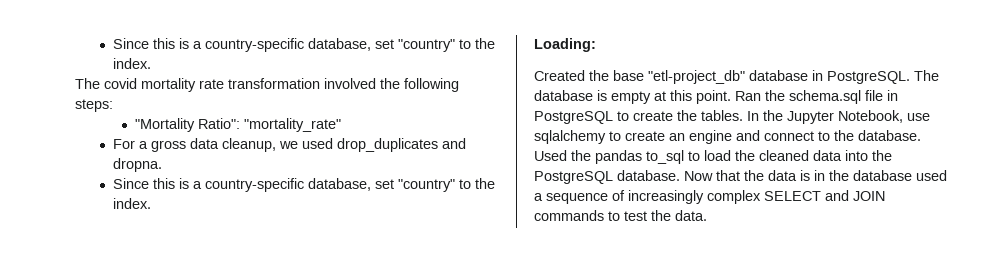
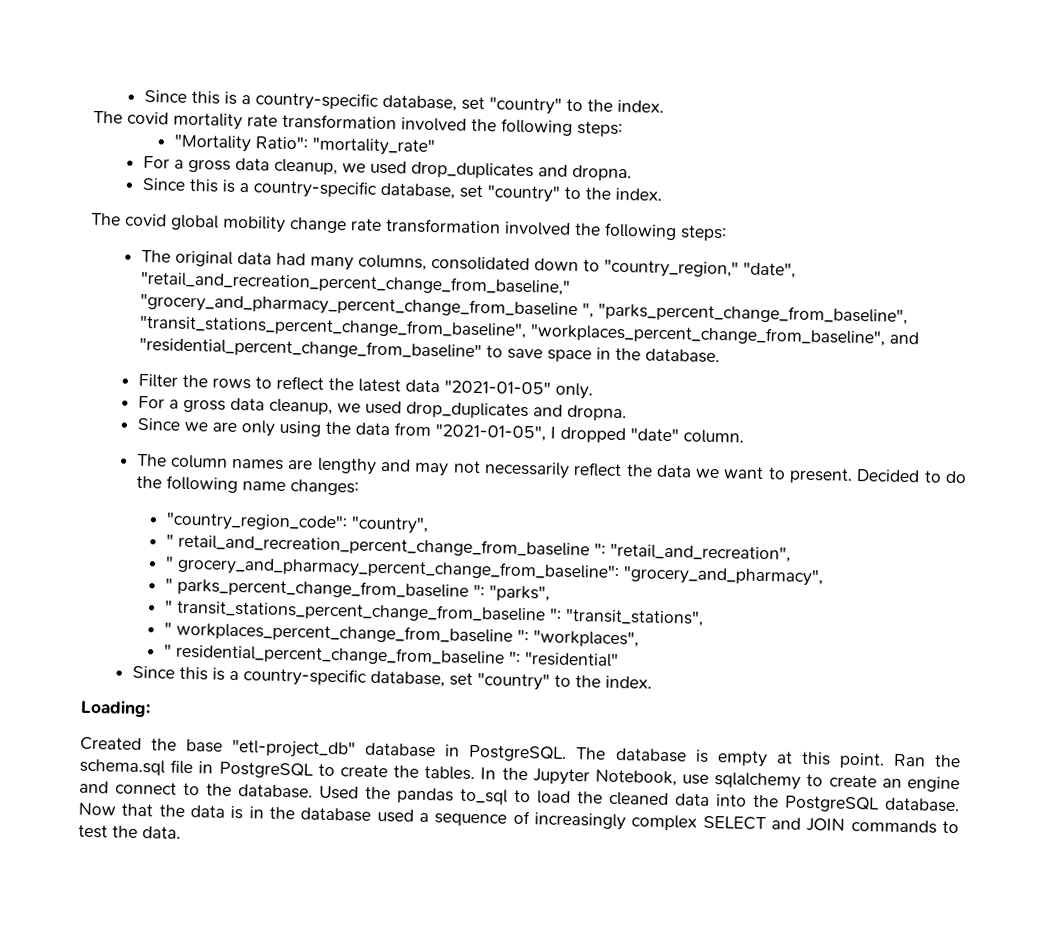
+ The covid global mobility change rate transformation involved the following steps:
+ The original data had many columns, consolidated down to "country_region," "date", "retail_and_recreation_percent_change_from_baseline," "grocery_and_pharmacy_percent_change_from_baseline ", "parks_percent_change_from_baseline", "transit_stations_percent_change_from_baseline", "workplaces_percent_change_from_baseline", and "residential_percent_change_from_baseline" to save space in the database.
+ Filter the rows to reflect the latest data "2021-01-05" only.
+ For a gross data cleanup, we used drop_duplicates and dropna.
+ Since we are only using the data from "2021-01-05", I dropped "date" column.
+ The column names are lengthy and may not necessarily reflect the data we want to present. Decided to do the following name changes:
+ "country_region_code": "country",
+ " retail_and_recreation_percent_change_from_baseline ": "retail_and_recreation",
+ " grocery_and_pharmacy_percent_change_from_baseline": "grocery_and_pharmacy",
+ " parks_percent_change_from_baseline ": "parks",
+ " transit_stations_percent_change_from_baseline ": "transit_stations",
+ " workplaces_percent_change_from_baseline ": "workplaces",
+ " residential_percent_change_from_baseline ": "residential"
+ Since this is a country-specific database, set "country" to the index.

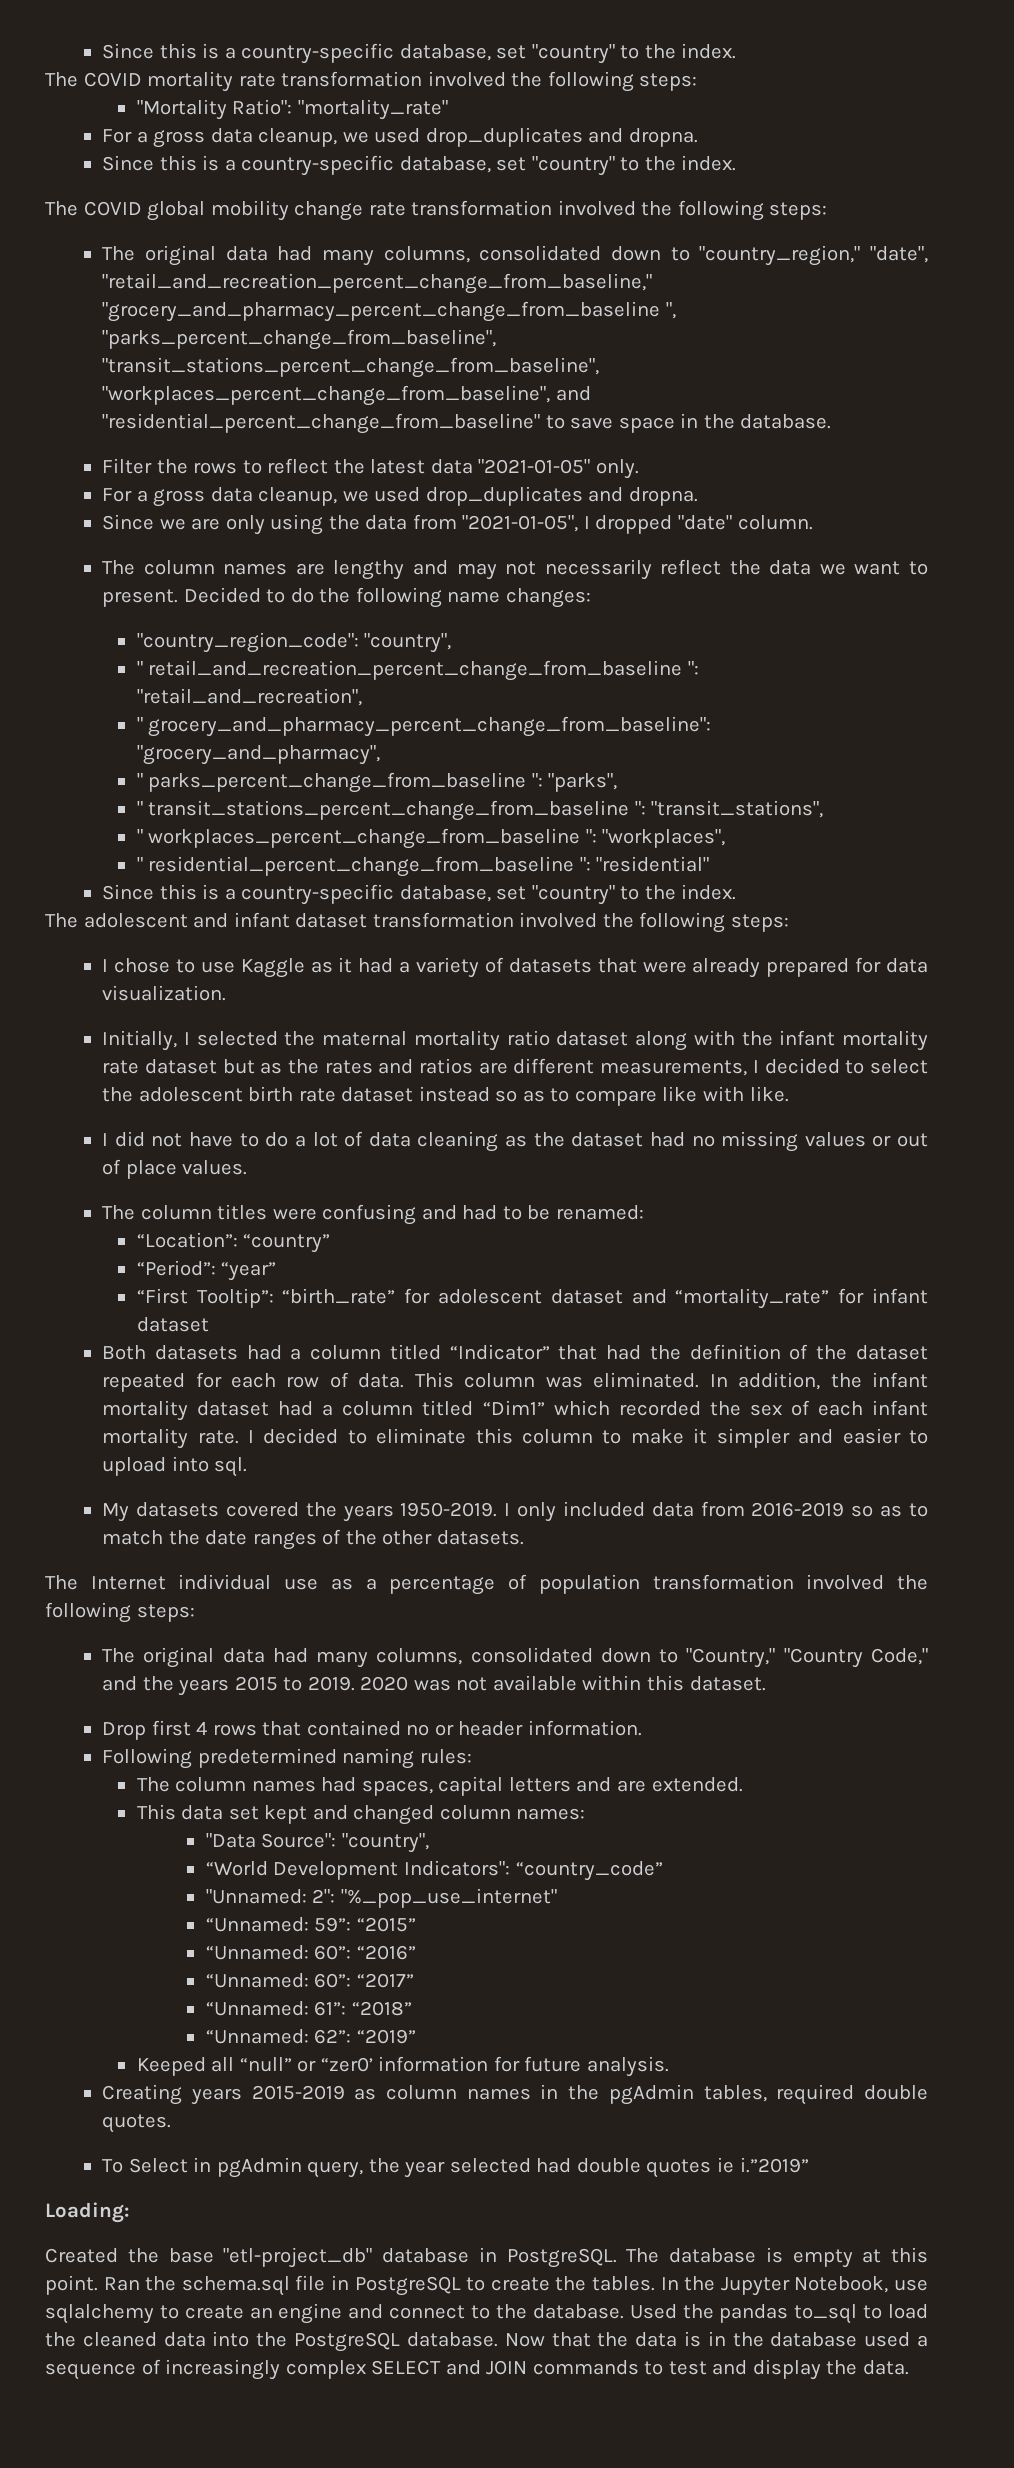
- The covid mortality rate transformation involved the following steps:
+ The COVID mortality rate transformation involved the following steps:
- The covid global mobility change rate transformation involved the following steps:
+ The COVID global mobility change rate transformation involved the following steps:
+ The adolescent and infant dataset transformation involved the following steps:
+ I chose to use Kaggle as it had a variety of datasets that were already prepared for data visualization.
+ Initially, I selected the maternal mortality ratio dataset along with the infant mortality rate dataset but as the rates and ratios are different measurements, I decided to select the adolescent birth rate dataset instead so as to compare like with like.
+ I did not have to do a lot of data cleaning as the dataset had no missing values or out of place values.
+ The column titles were confusing and had to be renamed:
+ “Location”: “country”
+ “Period”: “year”
+ “First Tooltip”: “birth_rate” for adolescent dataset and “mortality_rate” for infant dataset
+ Both datasets had a column titled “Indicator” that had the definition of the dataset repeated for each row of data. This column was eliminated. In addition, the infant mortality dataset had a column titled “Dim1” which recorded the sex of each infant mortality rate. I decided to eliminate this column to make it simpler and easier to upload into sql.
+ My datasets covered the years 1950-2019. I only included data from 2016-2019 so as to match the date ranges of the other datasets.
+ The Internet individual use as a percentage of population transformation involved the following steps:
+ The original data had many columns, consolidated down to "Country," "Country Code," and the years 2015 to 2019. 2020 was not available within this dataset.
+ Drop first 4 rows that contained no or header information.
+ Following predetermined naming rules:
+ The column names had spaces, capital letters and are extended.
+ This data set kept and changed column names:
+ "Data Source": "country",
+ “World Development Indicators": “country_code”
+ "Unnamed: 2": "%_pop_use_internet"
+ “Unnamed: 59”: “2015”
+ “Unnamed: 60”: “2016”
+ “Unnamed: 60”: “2017”
+ “Unnamed: 61”: “2018”
+ “Unnamed: 62”: “2019”
+ Keeped all “null” or “zer0’ information for future analysis.
+ Creating years 2015-2019 as column names in the pgAdmin tables, required double quotes.
+ To Select in pgAdmin query, the year selected had double quotes ie i.”2019”
- Now that the data is in the database used a sequence of increasingly complex SELECT and JOIN commands to test the data.
+ Now that the data is in the database used a sequence of increasingly complex SELECT and JOIN commands to test and display the data.

